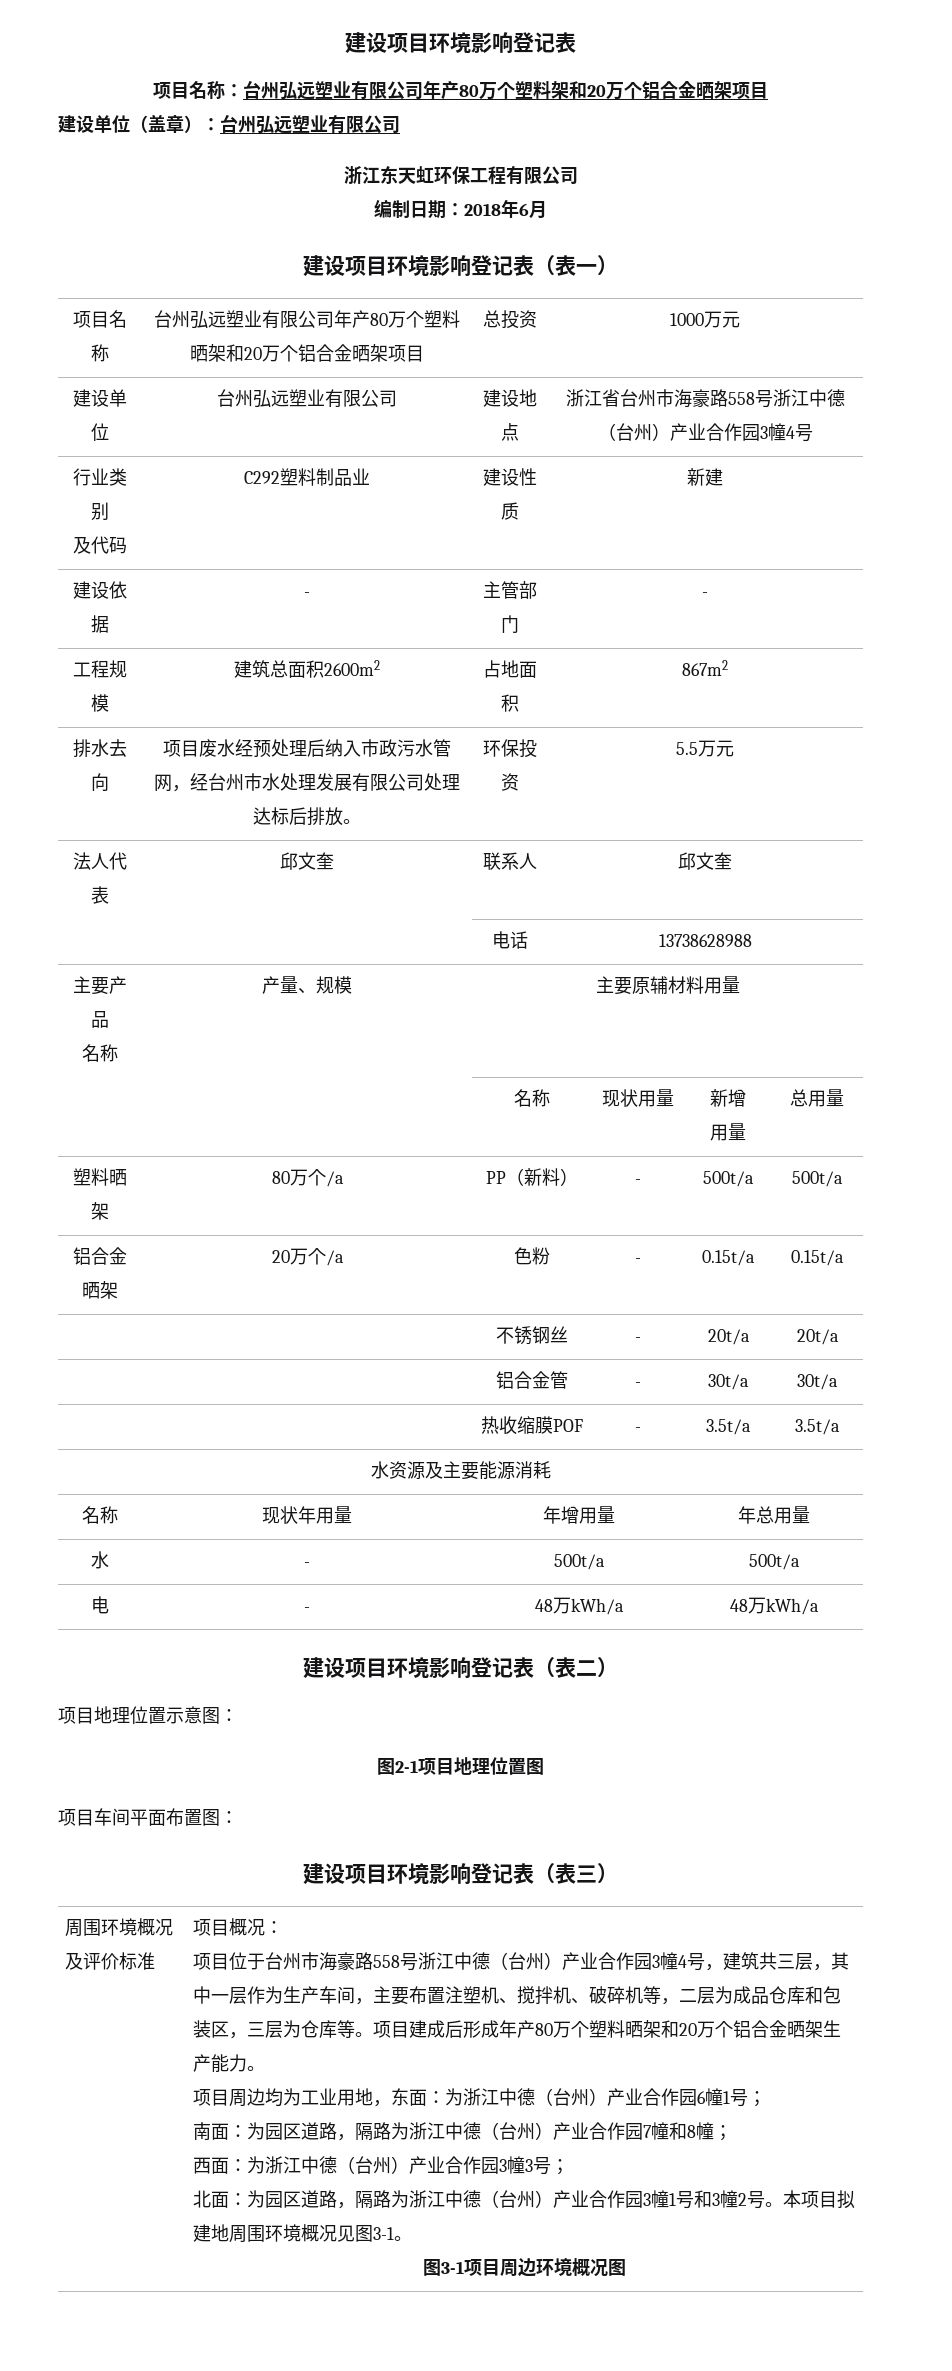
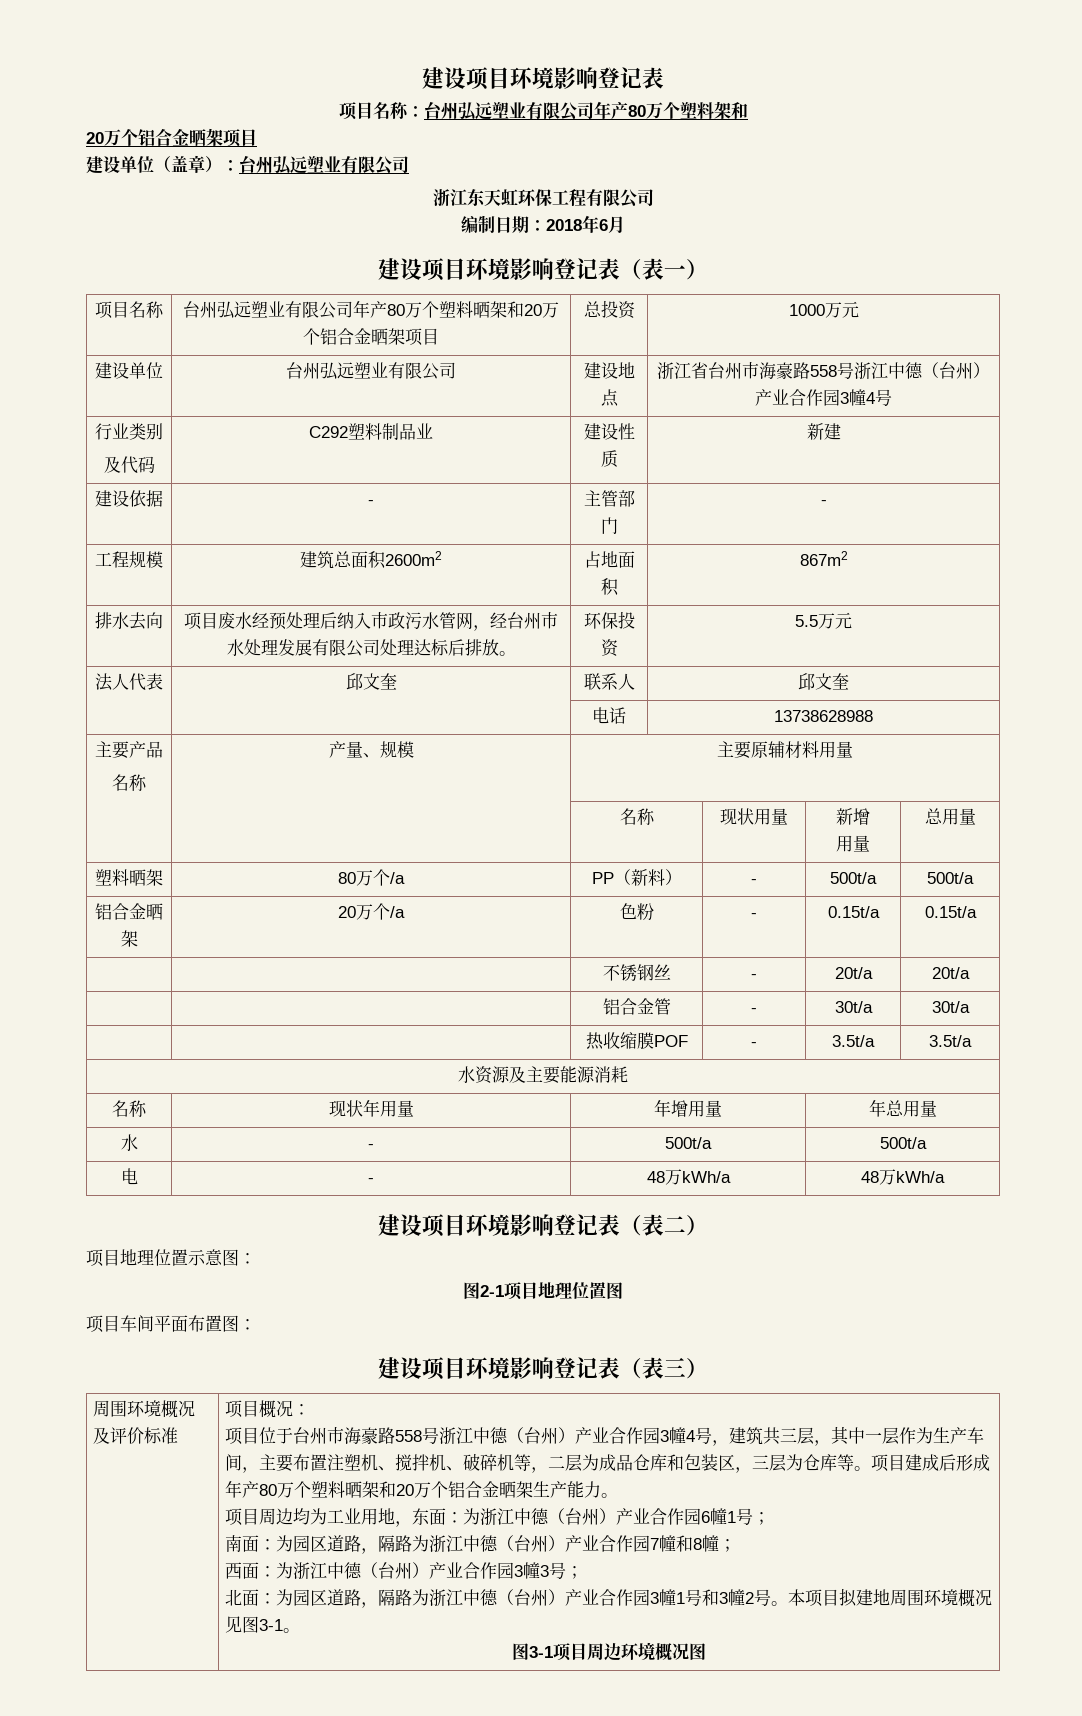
- 项目名称：台州弘远塑业有限公司年产80万个塑料架和20万个铝合金晒架项目
+ 项目名称：台州弘远塑业有限公司年产80万个塑料架和
+ 20万个铝合金晒架项目

